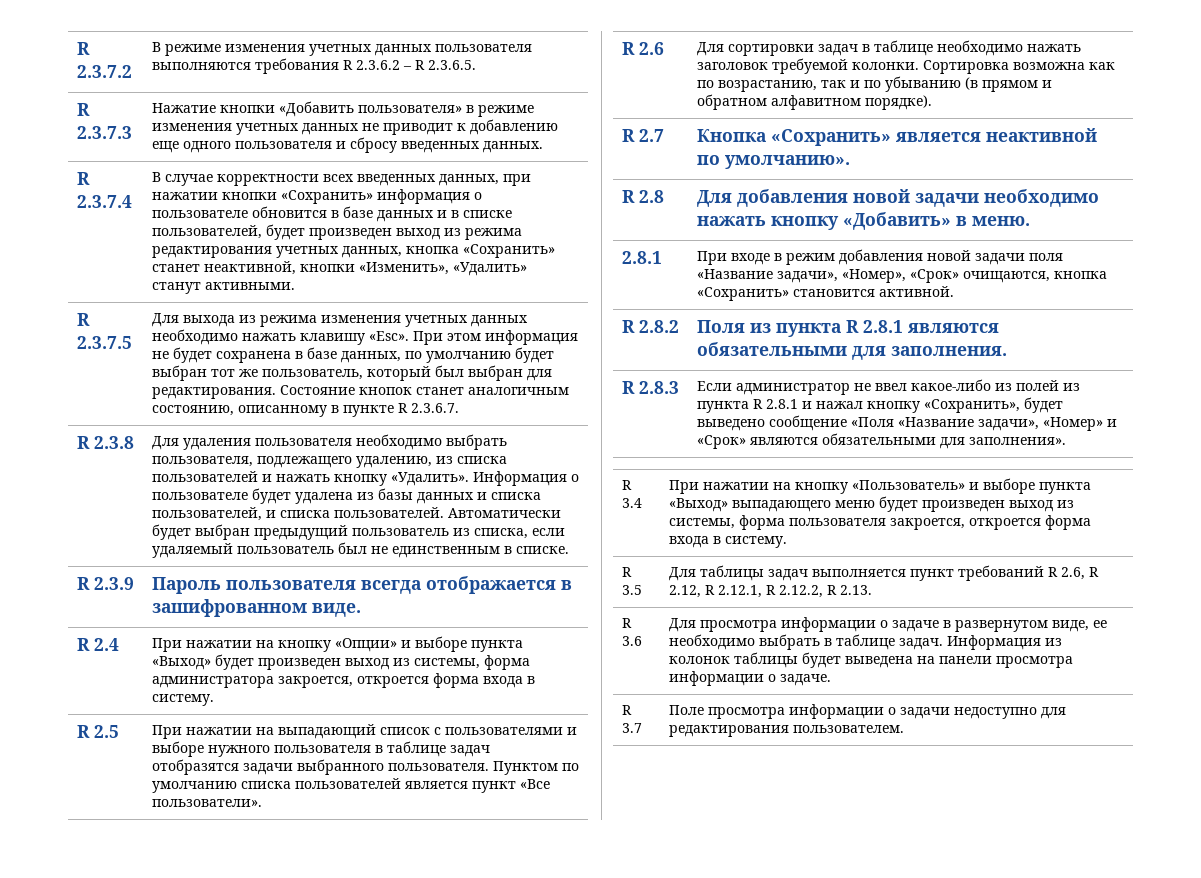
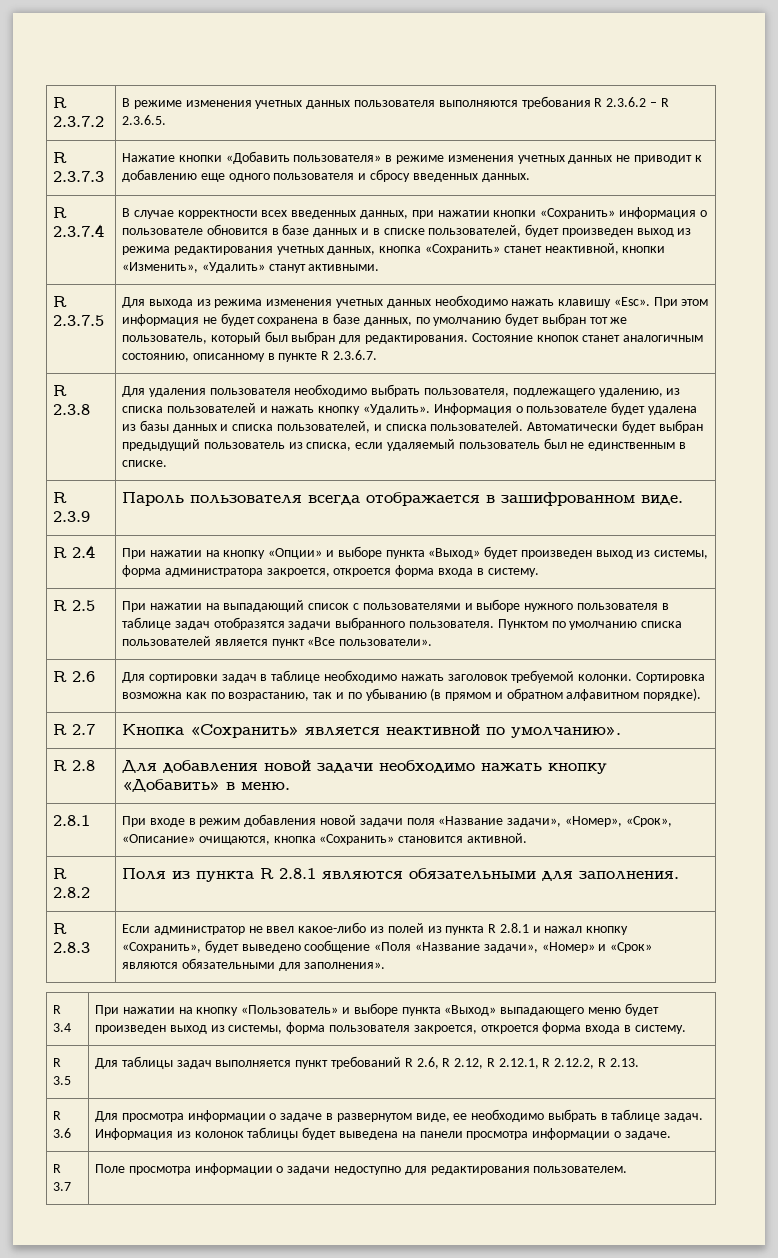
- 2.8.1 | При входе в режим добавления новой задачи поля «Название задачи», «Номер», «Срок» очищаются, кнопка «Сохранить» становится активной.
+ 2.8.1 | При входе в режим добавления новой задачи поля «Название задачи», «Номер», «Срок», «Описание» очищаются, кнопка «Сохранить» становится активной.

